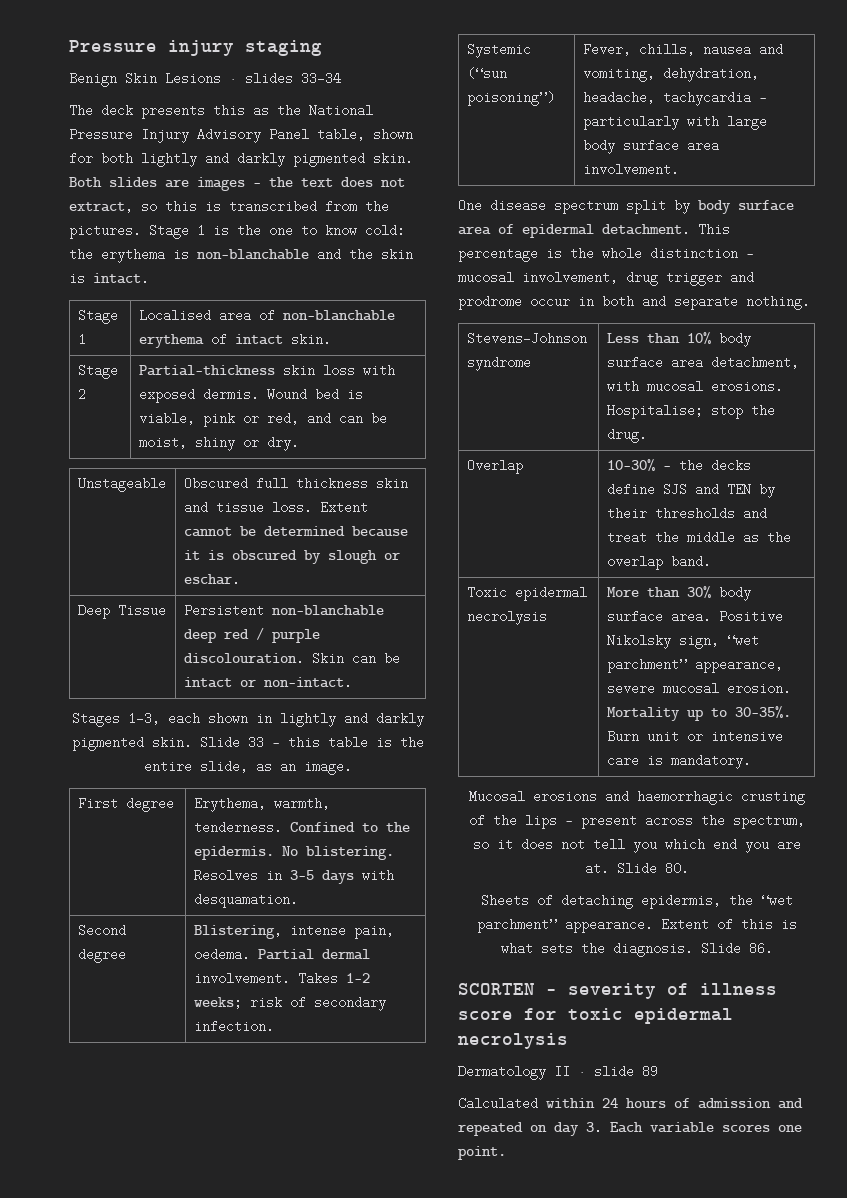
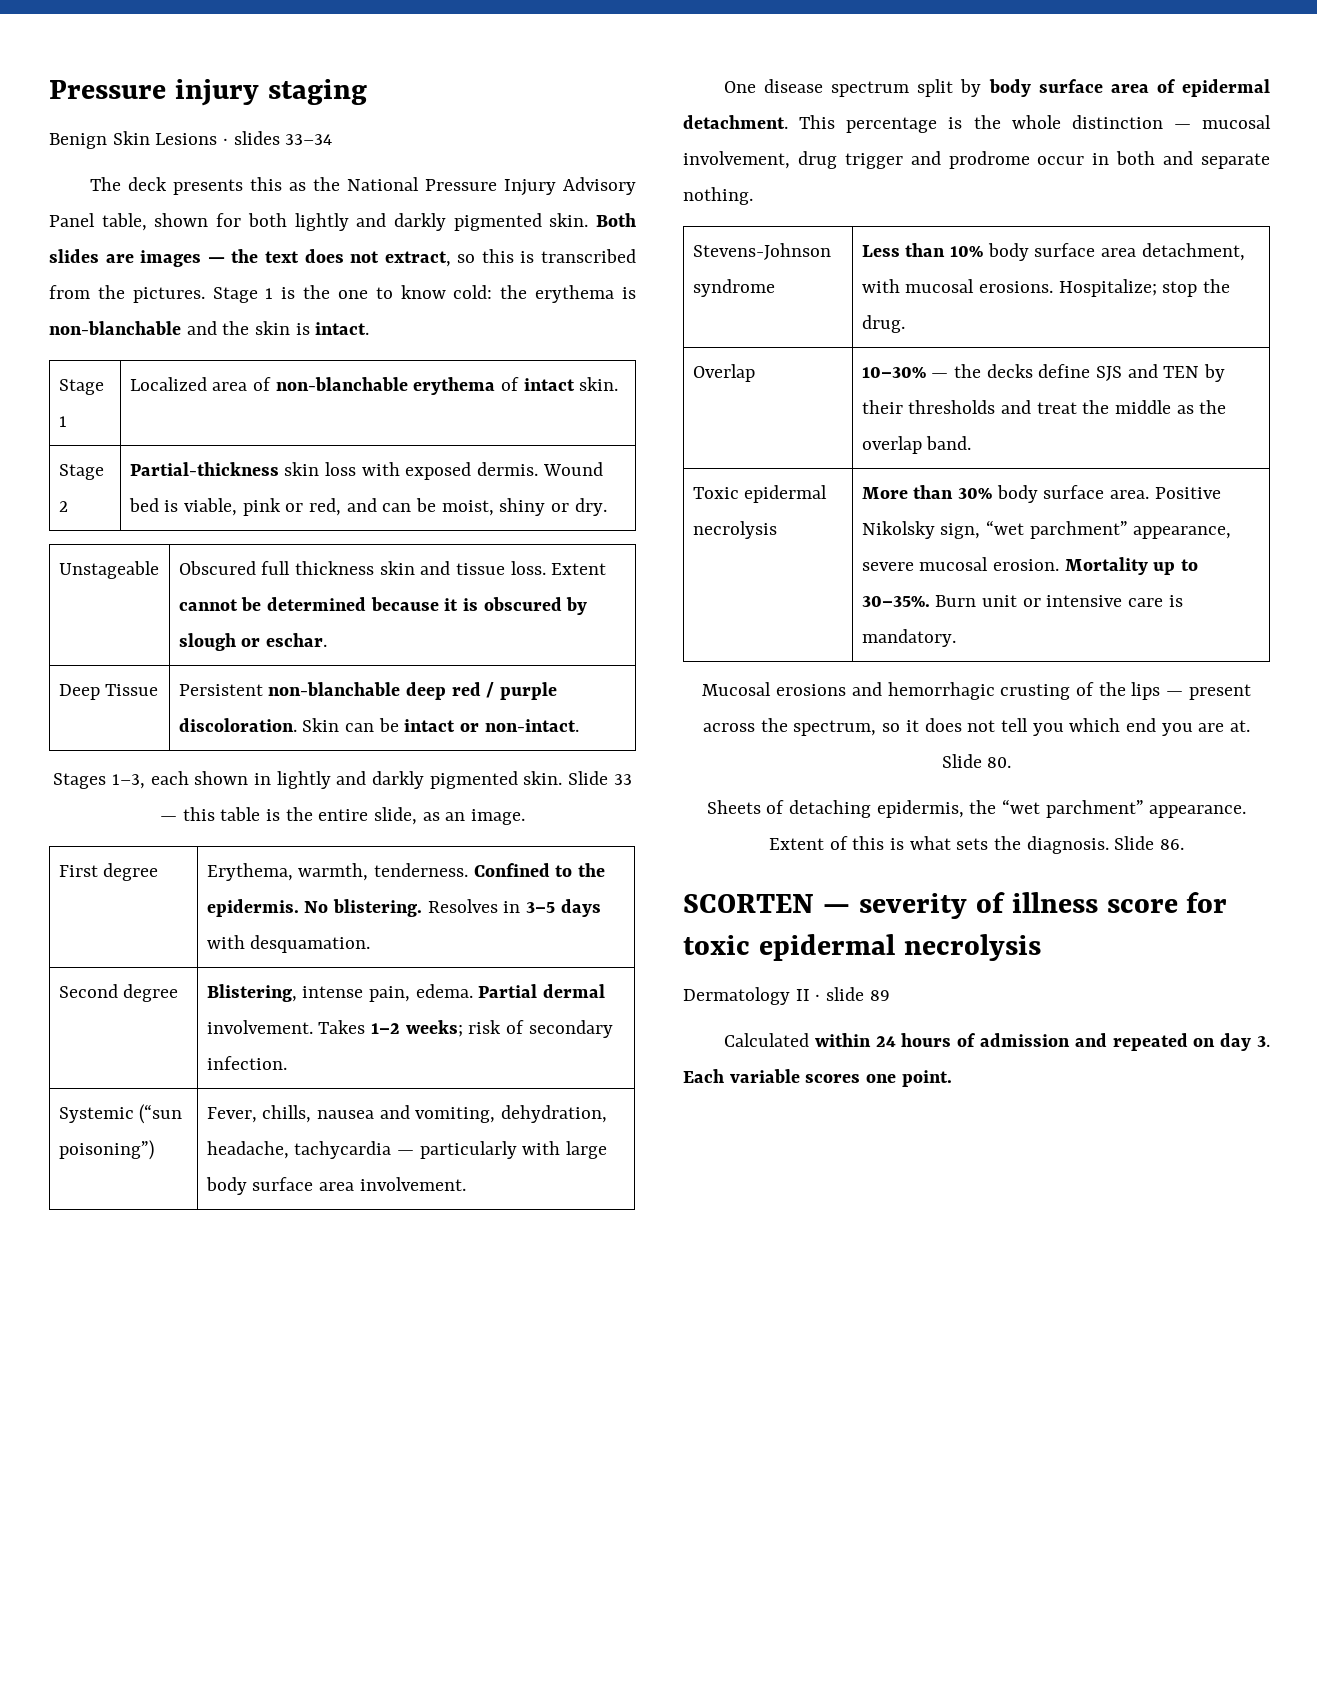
- Stage 1 | Localised area of non-blanchable erythema of intact skin.
+ Stage 1 | Localized area of non-blanchable erythema of intact skin.
- Deep Tissue | Persistent non-blanchable deep red / purple discolouration. Skin can be intact or non-intact.
+ Deep Tissue | Persistent non-blanchable deep red / purple discoloration. Skin can be intact or non-intact.
- Second degree | Blistering, intense pain, oedema. Partial dermal involvement. Takes 1–2 weeks; risk of secondary infection.
+ Second degree | Blistering, intense pain, edema. Partial dermal involvement. Takes 1–2 weeks; risk of secondary infection.
- Stevens-Johnson syndrome | Less than 10% body surface area detachment, with mucosal erosions. Hospitalise; stop the drug.
+ Stevens-Johnson syndrome | Less than 10% body surface area detachment, with mucosal erosions. Hospitalize; stop the drug.
- Mucosal erosions and haemorrhagic crusting of the lips — present across the spectrum, so it does not tell you which end you are at.
+ Mucosal erosions and hemorrhagic crusting of the lips — present across the spectrum, so it does not tell you which end you are at.

